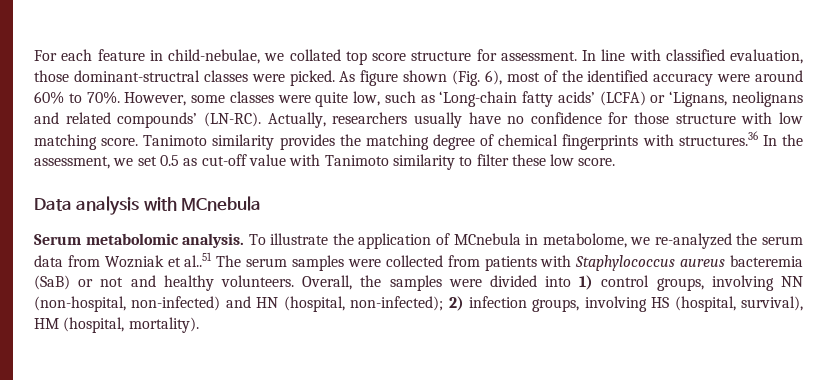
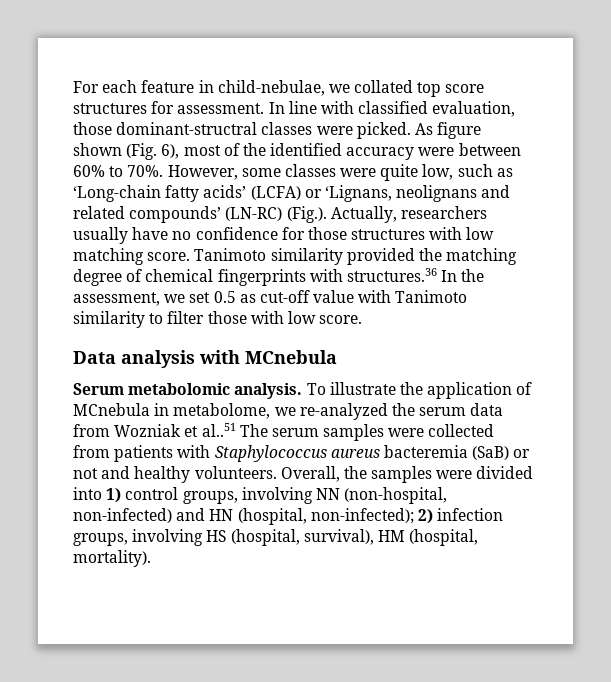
- For each feature in child-nebulae, we collated top score structure for assessment.
+ For each feature in child-nebulae, we collated top score structures for assessment.
- As figure shown (Fig. 6), most of the identified accuracy were around 60% to 70%.
+ As figure shown (Fig. 6), most of the identified accuracy were between 60% to 70%.
- However, some classes were quite low, such as ‘Long-chain fatty acids’ (LCFA) or ‘Lignans, neolignans and related compounds’ (LN-RC). Actually, researchers usually have no confidence for those structure with low matching score.
+ However, some classes were quite low, such as ‘Long-chain fatty acids’ (LCFA) or ‘Lignans, neolignans and related compounds’ (LN-RC) (Fig.). Actually, researchers usually have no confidence for those structures with low matching score.
- Tanimoto similarity provides the matching degree of chemical fingerprints with structures.36 In the assessment, we set 0.5 as cut-off value with Tanimoto similarity to filter these low score.
+ Tanimoto similarity provided the matching degree of chemical fingerprints with structures.36 In the assessment, we set 0.5 as cut-off value with Tanimoto similarity to filter those with low score.

